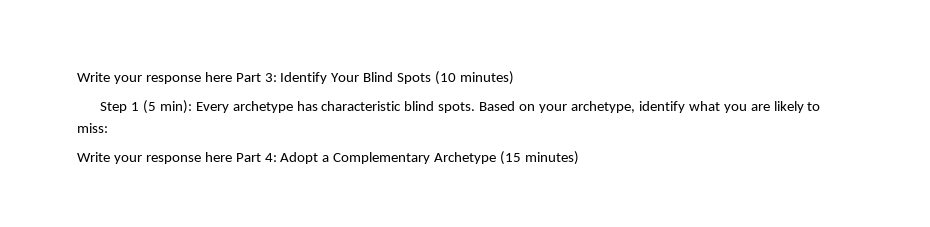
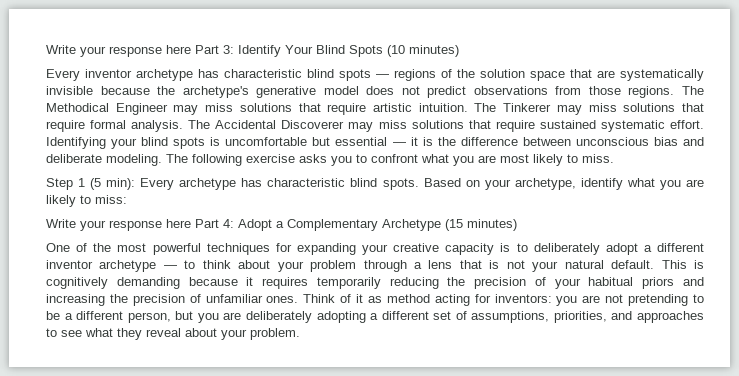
+ Every inventor archetype has characteristic blind spots — regions of the solution space that are systematically invisible because the archetype's generative model does not predict observations from those regions. The Methodical Engineer may miss solutions that require artistic intuition. The Tinkerer may miss solutions that require formal analysis. The Accidental Discoverer may miss solutions that require sustained systematic effort. Identifying your blind spots is uncomfortable but essential — it is the difference between unconscious bias and deliberate modeling. The following exercise asks you to confront what you are most likely to miss.
+ One of the most powerful techniques for expanding your creative capacity is to deliberately adopt a different inventor archetype — to think about your problem through a lens that is not your natural default. This is cognitively demanding because it requires temporarily reducing the precision of your habitual priors and increasing the precision of unfamiliar ones. Think of it as method acting for inventors: you are not pretending to be a different person, but you are deliberately adopting a different set of assumptions, priorities, and approaches to see what they reveal about your problem.

